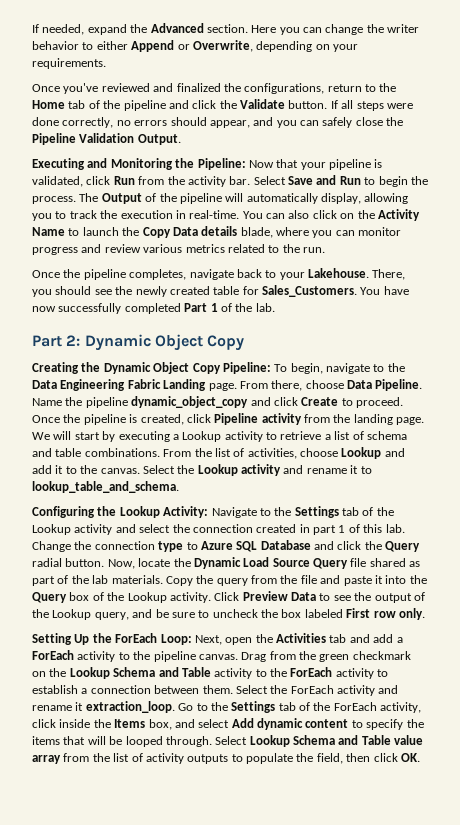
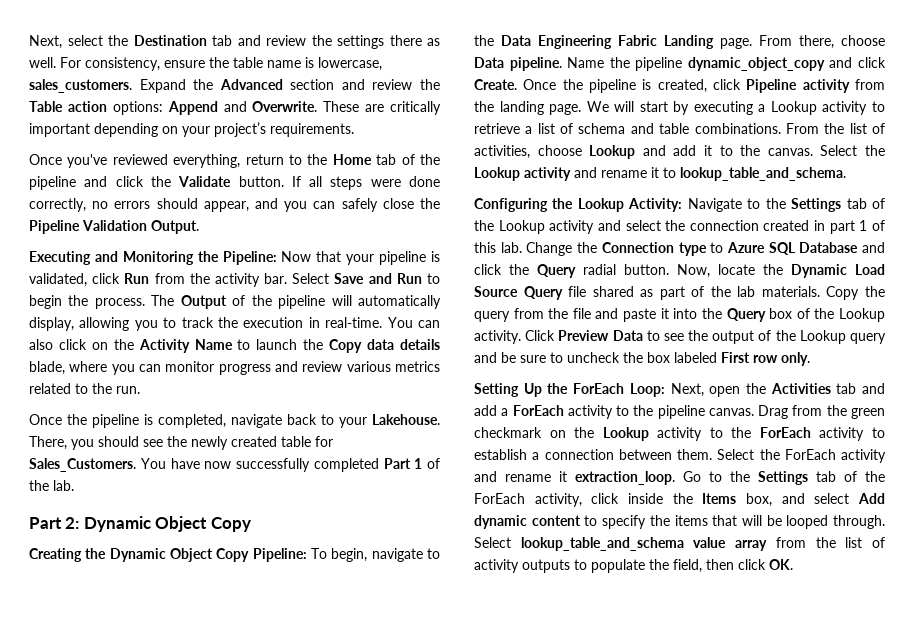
- If needed, expand the Advanced section. Here you can change the writer behavior to either Append or Overwrite, depending on your requirements.
+ Next, select the Destination tab and review the settings there as well. For consistency, ensure the table name is lowercase, sales_customers. Expand the Advanced section and review the Table action options: Append and Overwrite. These are critically important depending on your project’s requirements.
- Once you've reviewed and finalized the configurations, return to the Home tab of the pipeline and click the Validate button.
+ Once you've reviewed everything, return to the Home tab of the pipeline and click the Validate button.
- You can also click on the Activity Name to launch the Copy Data details blade, where you can monitor progress and review various metrics related to the run.
+ You can also click on the Activity Name to launch the Copy data details blade, where you can monitor progress and review various metrics related to the run.
- Once the pipeline completes, navigate back to your Lakehouse.
+ Once the pipeline is completed, navigate back to your Lakehouse.
- From there, choose Data Pipeline.
+ From there, choose Data pipeline.
- Name the pipeline dynamic_object_copy and click Create to proceed.
+ Name the pipeline dynamic_object_copy and click Create.
- Change the connection type to Azure SQL Database and click the Query radial button.
+ Change the Connection type to Azure SQL Database and click the Query radial button.
- Click Preview Data to see the output of the Lookup query, and be sure to uncheck the box labeled First row only.
+ Click Preview Data to see the output of the Lookup query and be sure to uncheck the box labeled First row only.
- Drag from the green checkmark on the Lookup Schema and Table activity to the ForEach activity to establish a connection between them.
+ Drag from the green checkmark on the Lookup activity to the ForEach activity to establish a connection between them.
- Select Lookup Schema and Table value array from the list of activity outputs to populate the field, then click OK.
+ Select lookup_table_and_schema value array from the list of activity outputs to populate the field, then click OK.

